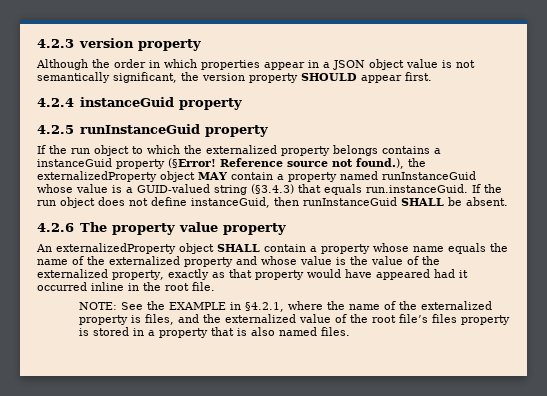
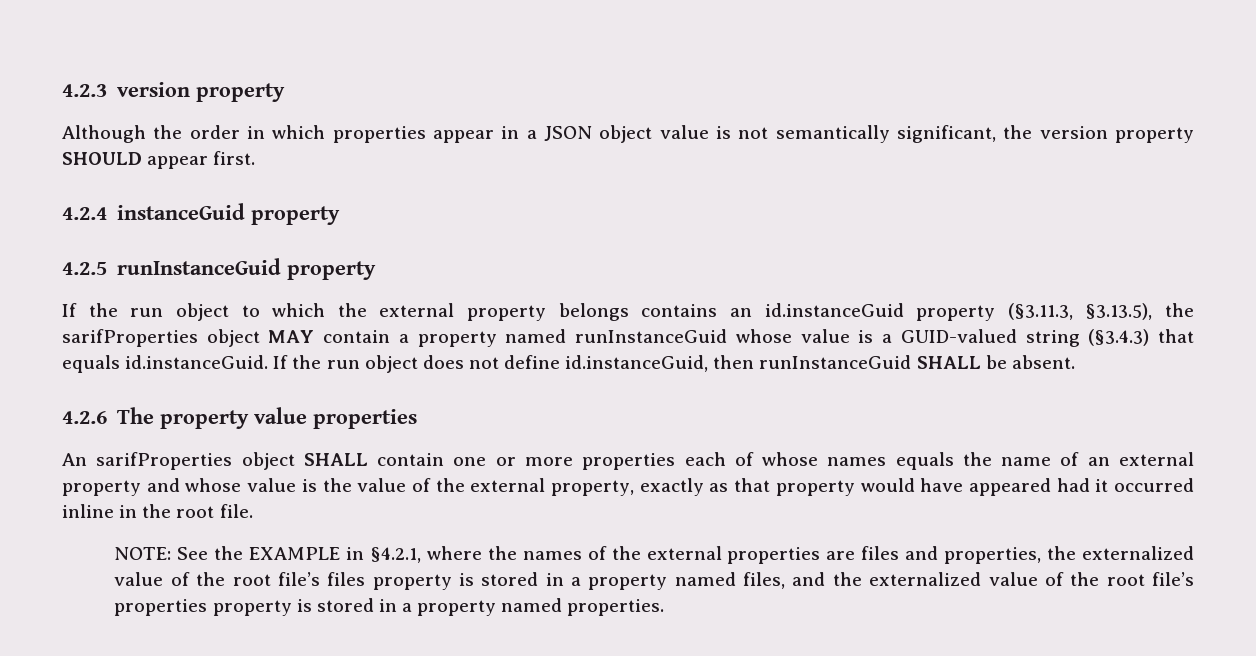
- If the run object to which the externalized property belongs contains a instanceGuid property (§Error! Reference source not found.), the externalizedProperty object MAY contain a property named runInstanceGuid whose value is a GUID-valued string (§3.4.3) that equals run.instanceGuid. If the run object does not define instanceGuid, then runInstanceGuid SHALL be absent.
+ If the run object to which the external property belongs contains an id.instanceGuid property (§3.11.3, §3.13.5), the sarifProperties object MAY contain a property named runInstanceGuid whose value is a GUID-valued string (§3.4.3) that equals id.instanceGuid. If the run object does not define id.instanceGuid, then runInstanceGuid SHALL be absent.
- 4.2.6 The property value property
+ 4.2.6 The property value properties
- An externalizedProperty object SHALL contain a property whose name equals the name of the externalized property and whose value is the value of the externalized property, exactly as that property would have appeared had it occurred inline in the root file.
+ An sarifProperties object SHALL contain one or more properties each of whose names equals the name of an external property and whose value is the value of the external property, exactly as that property would have appeared had it occurred inline in the root file.
- NOTE: See the EXAMPLE in §4.2.1, where the name of the externalized property is files, and the externalized value of the root file’s files property is stored in a property that is also named files.
+ NOTE: See the EXAMPLE in §4.2.1, where the names of the external properties are files and properties, the externalized value of the root file’s files property is stored in a property named files, and the externalized value of the root file’s properties property is stored in a property named properties.

